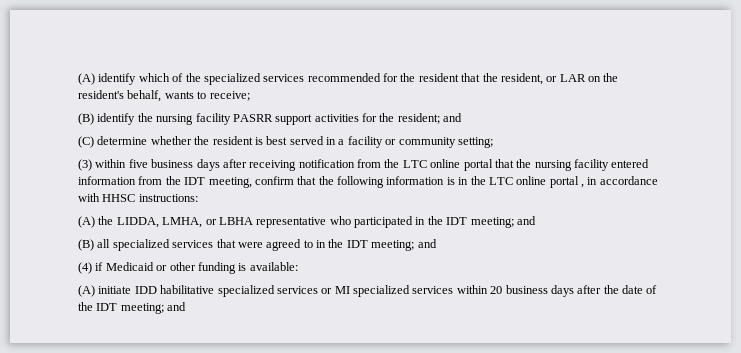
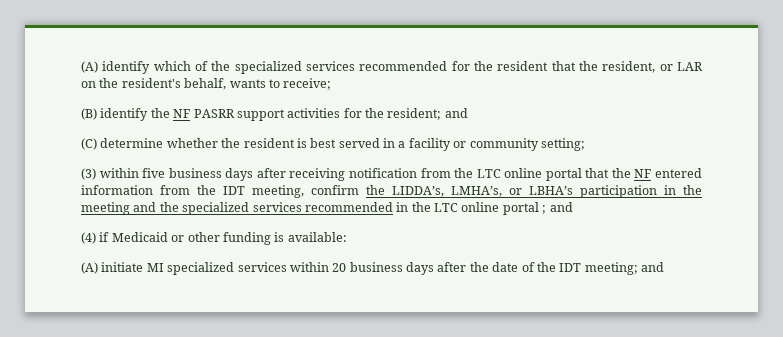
- (B) identify the nursing facility PASRR support activities for the resident; and
+ (B) identify the NF PASRR support activities for the resident; and
- (3) within five business days after receiving notification from the LTC online portal that the nursing facility entered information from the IDT meeting, confirm that the following information is in the LTC online portal , in accordance with HHSC instructions:
- (A) the LIDDA, LMHA, or LBHA representative who participated in the IDT meeting; and
- (B) all specialized services that were agreed to in the IDT meeting; and
+ (3) within five business days after receiving notification from the LTC online portal that the NF entered information from the IDT meeting, confirm the LIDDA’s, LMHA’s, or LBHA’s participation in the meeting and the specialized services recommended in the LTC online portal ; and
- (A) initiate IDD habilitative specialized services or MI specialized services within 20 business days after the date of the IDT meeting; and
+ (A) initiate MI specialized services within 20 business days after the date of the IDT meeting; and

